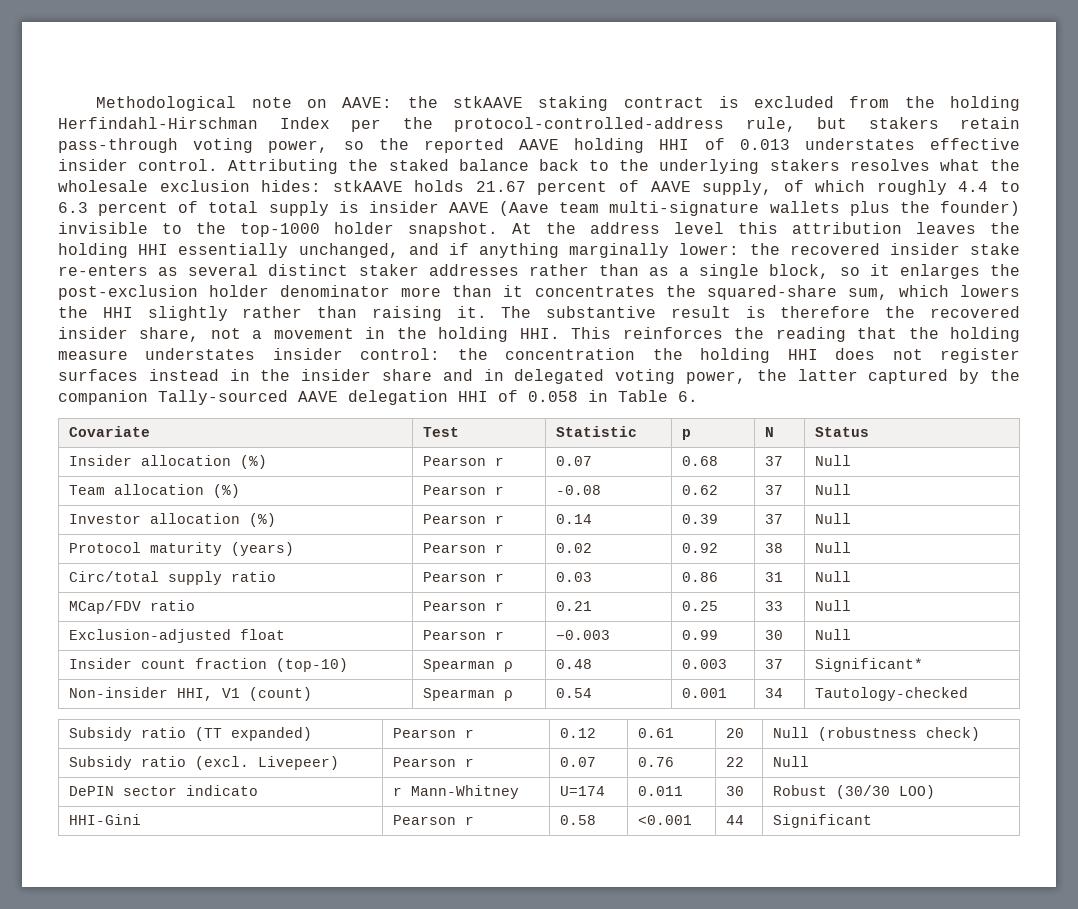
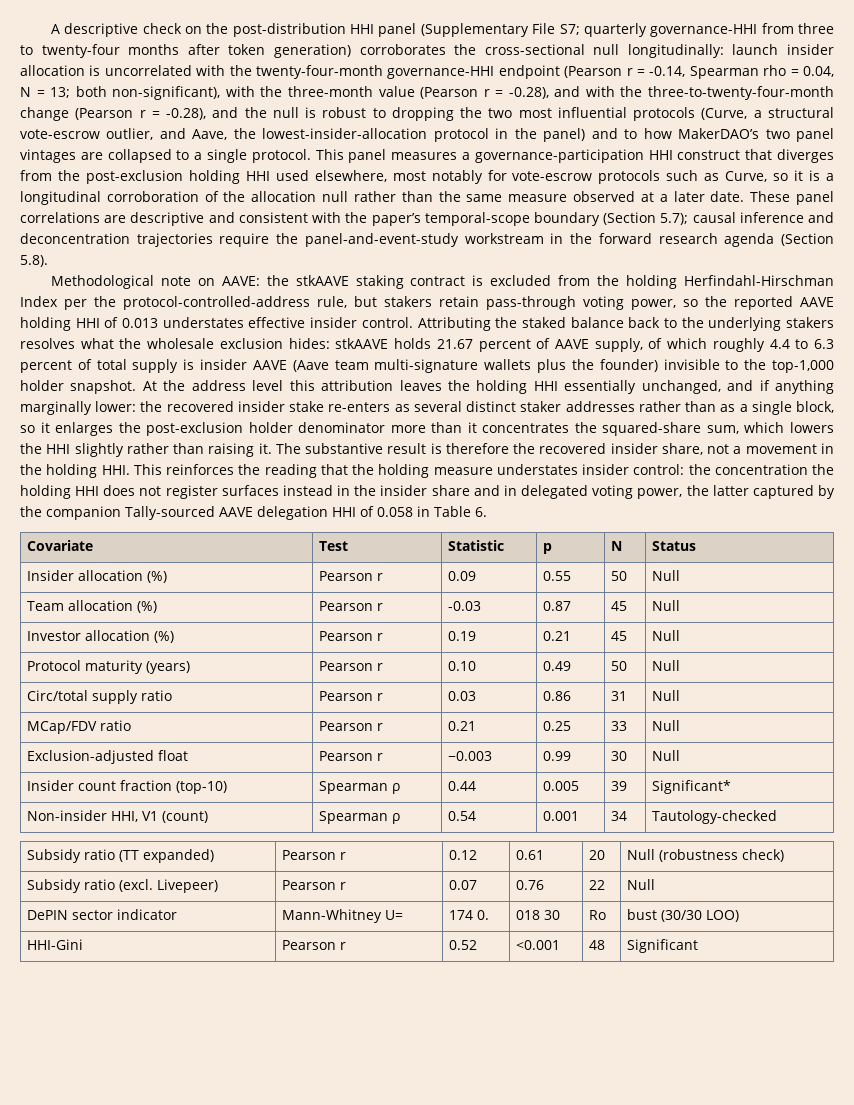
+ A descriptive check on the post-distribution HHI panel (Supplementary File S7; quarterly governance-HHI from three to twenty-four months after token generation) corroborates the cross-sectional null longitudinally: launch insider allocation is uncorrelated with the twenty-four-month governance-HHI endpoint (Pearson r = -0.14, Spearman rho = 0.04, N = 13; both non-significant), with the three-month value (Pearson r = -0.28), and with the three-to-twenty-four-month change (Pearson r = -0.28), and the null is robust to dropping the two most influential protocols (Curve, a structural vote-escrow outlier, and Aave, the lowest-insider-allocation protocol in the panel) and to how MakerDAO’s two panel vintages are collapsed to a single protocol. This panel measures a governance-participation HHI construct that diverges from the post-exclusion holding HHI used elsewhere, most notably for vote-escrow protocols such as Curve, so it is a longitudinal corroboration of the allocation null rather than the same measure observed at a later date. These panel correlations are descriptive and consistent with the paper’s temporal-scope boundary (Section 5.7); causal inference and deconcentration trajectories require the panel-and-event-study workstream in the forward research agenda (Section 5.8).
- Attributing the staked balance back to the underlying stakers resolves what the wholesale exclusion hides: stkAAVE holds 21.67 percent of AAVE supply, of which roughly 4.4 to 6.3 percent of total supply is insider AAVE (Aave team multi-signature wallets plus the founder) invisible to the top-1000 holder snapshot.
+ Attributing the staked balance back to the underlying stakers resolves what the wholesale exclusion hides: stkAAVE holds 21.67 percent of AAVE supply, of which roughly 4.4 to 6.3 percent of total supply is insider AAVE (Aave team multi-signature wallets plus the founder) invisible to the top-1,000 holder snapshot.
- Insider allocation (%) | Pearson r | 0.07 | 0.68 | 37 | Null
+ Insider allocation (%) | Pearson r | 0.09 | 0.55 | 50 | Null
- Team allocation (%) | Pearson r | -0.08 | 0.62 | 37 | Null
+ Team allocation (%) | Pearson r | -0.03 | 0.87 | 45 | Null
- Investor allocation (%) | Pearson r | 0.14 | 0.39 | 37 | Null
+ Investor allocation (%) | Pearson r | 0.19 | 0.21 | 45 | Null
- Protocol maturity (years) | Pearson r | 0.02 | 0.92 | 38 | Null
+ Protocol maturity (years) | Pearson r | 0.10 | 0.49 | 50 | Null
- Insider count fraction (top-10) | Spearman ρ | 0.48 | 0.003 | 37 | Significant*
+ Insider count fraction (top-10) | Spearman ρ | 0.44 | 0.005 | 39 | Significant*
- DePIN sector indicato | r Mann-Whitney | U=174 | 0.011 | 30 | Robust (30/30 LOO)
+ DePIN sector indicator | Mann-Whitney U= | 174 0. | 018 30 | Ro | bust (30/30 LOO)
- HHI-Gini | Pearson r | 0.58 | <0.001 | 44 | Significant
+ HHI-Gini | Pearson r | 0.52 | <0.001 | 48 | Significant

